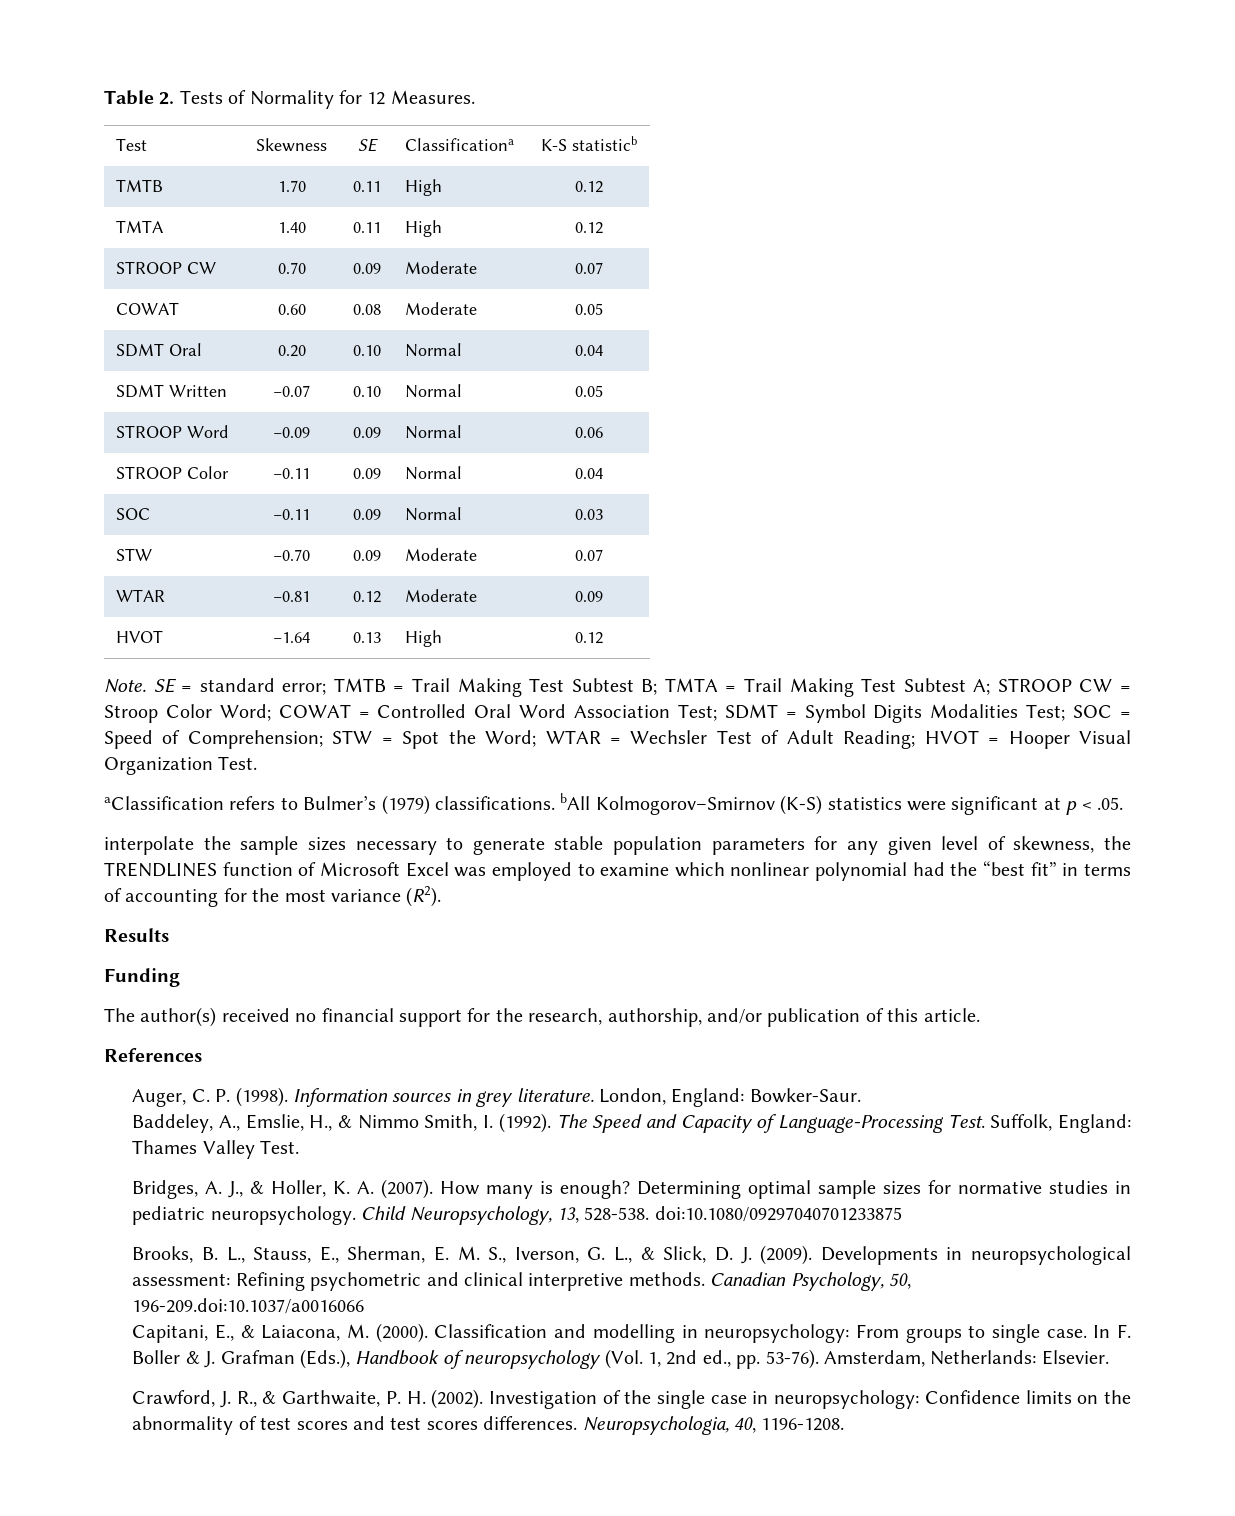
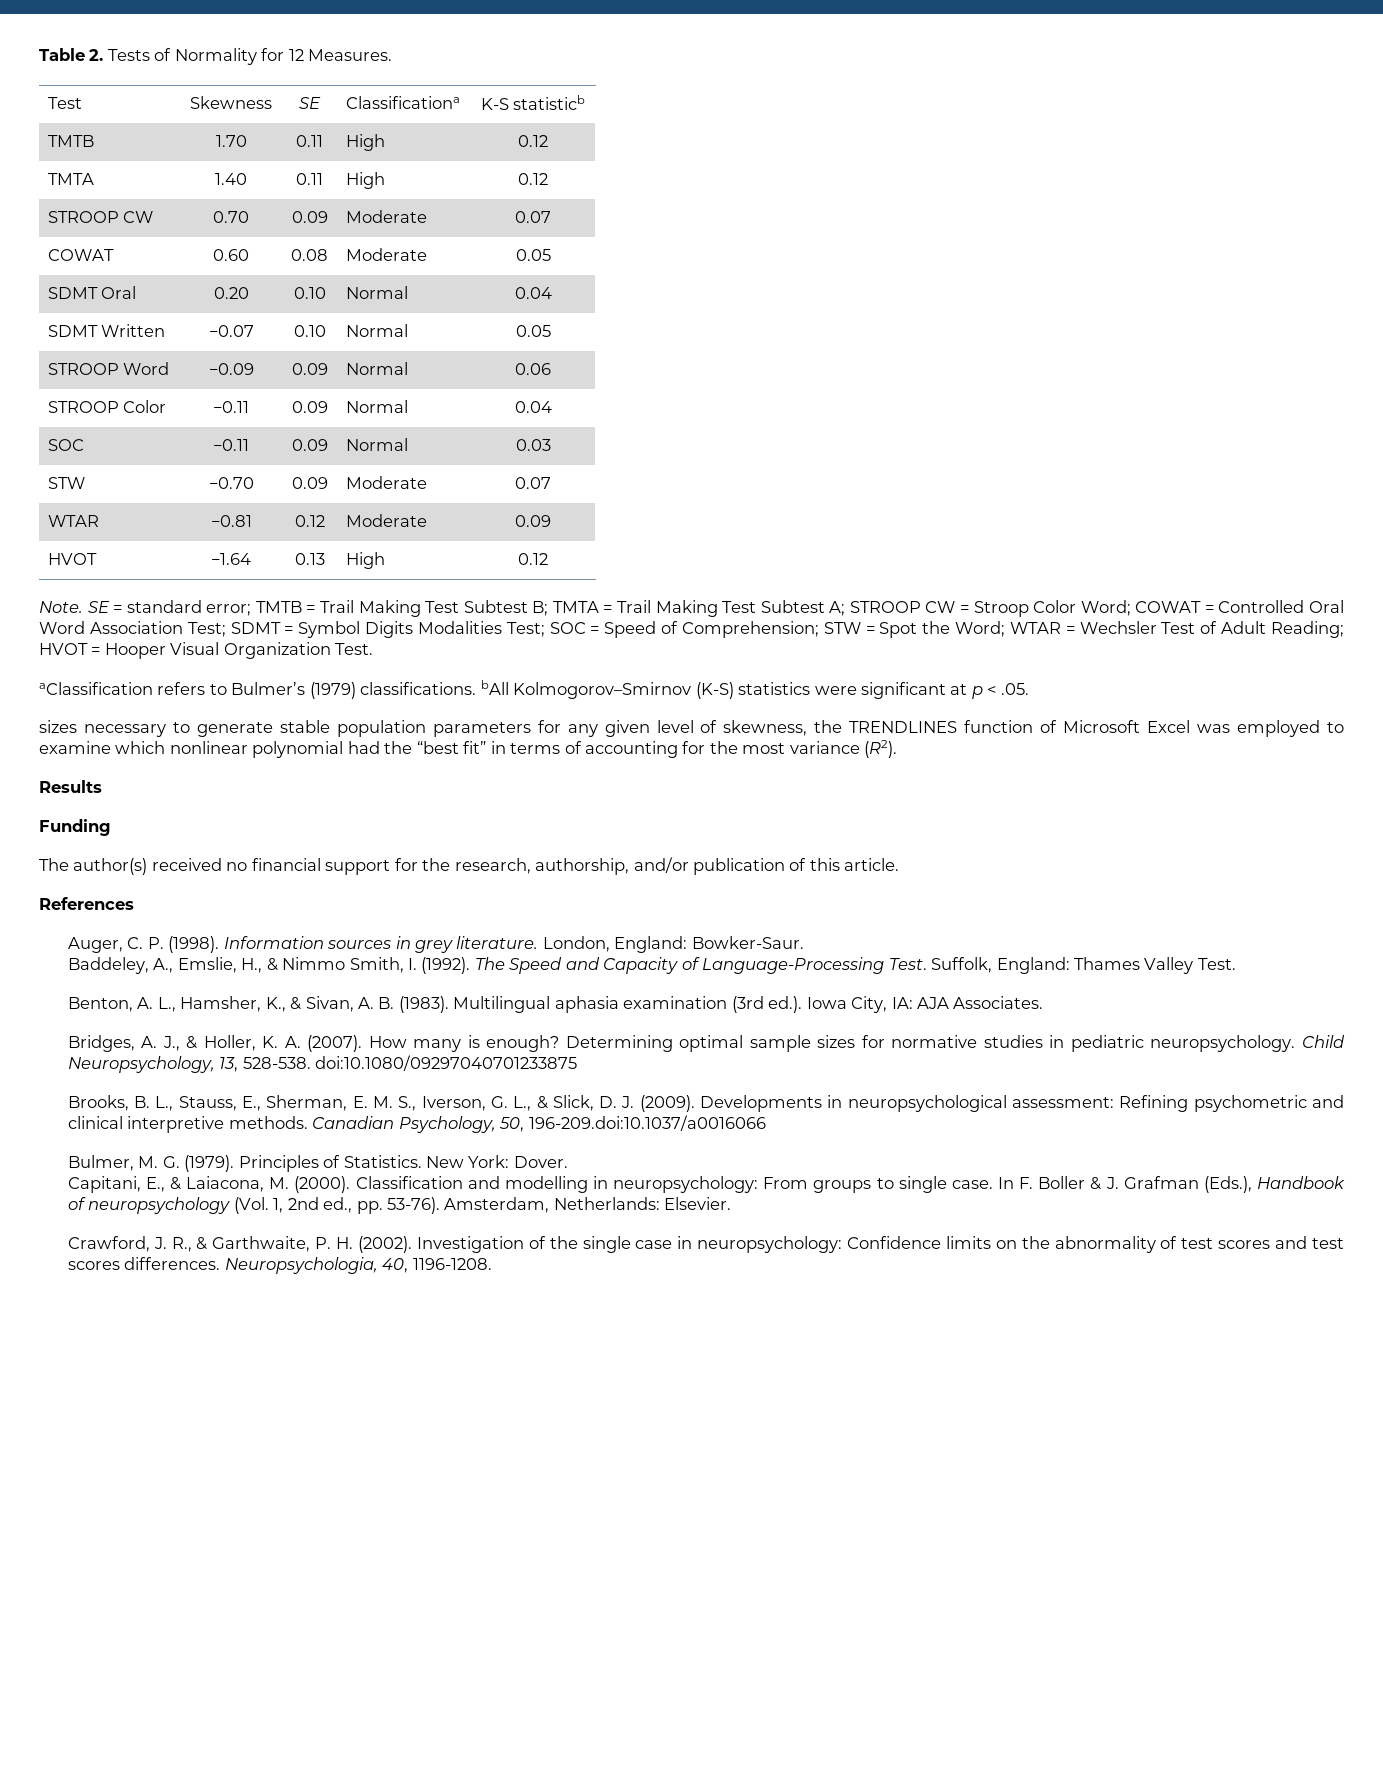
- interpolate the sample sizes necessary to generate stable population parameters for any given level of skewness, the TRENDLINES function of Microsoft Excel was employed to examine which nonlinear polynomial had the “best fit” in terms of accounting for the most variance (R2).
+ sizes necessary to generate stable population parameters for any given level of skewness, the TRENDLINES function of Microsoft Excel was employed to examine which nonlinear polynomial had the “best fit” in terms of accounting for the most variance (R2).
+ Benton, A. L., Hamsher, K., & Sivan, A. B. (1983). Multilingual aphasia examination (3rd ed.). Iowa City, IA: AJA Associates.
+ Bulmer, M. G. (1979). Principles of Statistics. New York: Dover.

